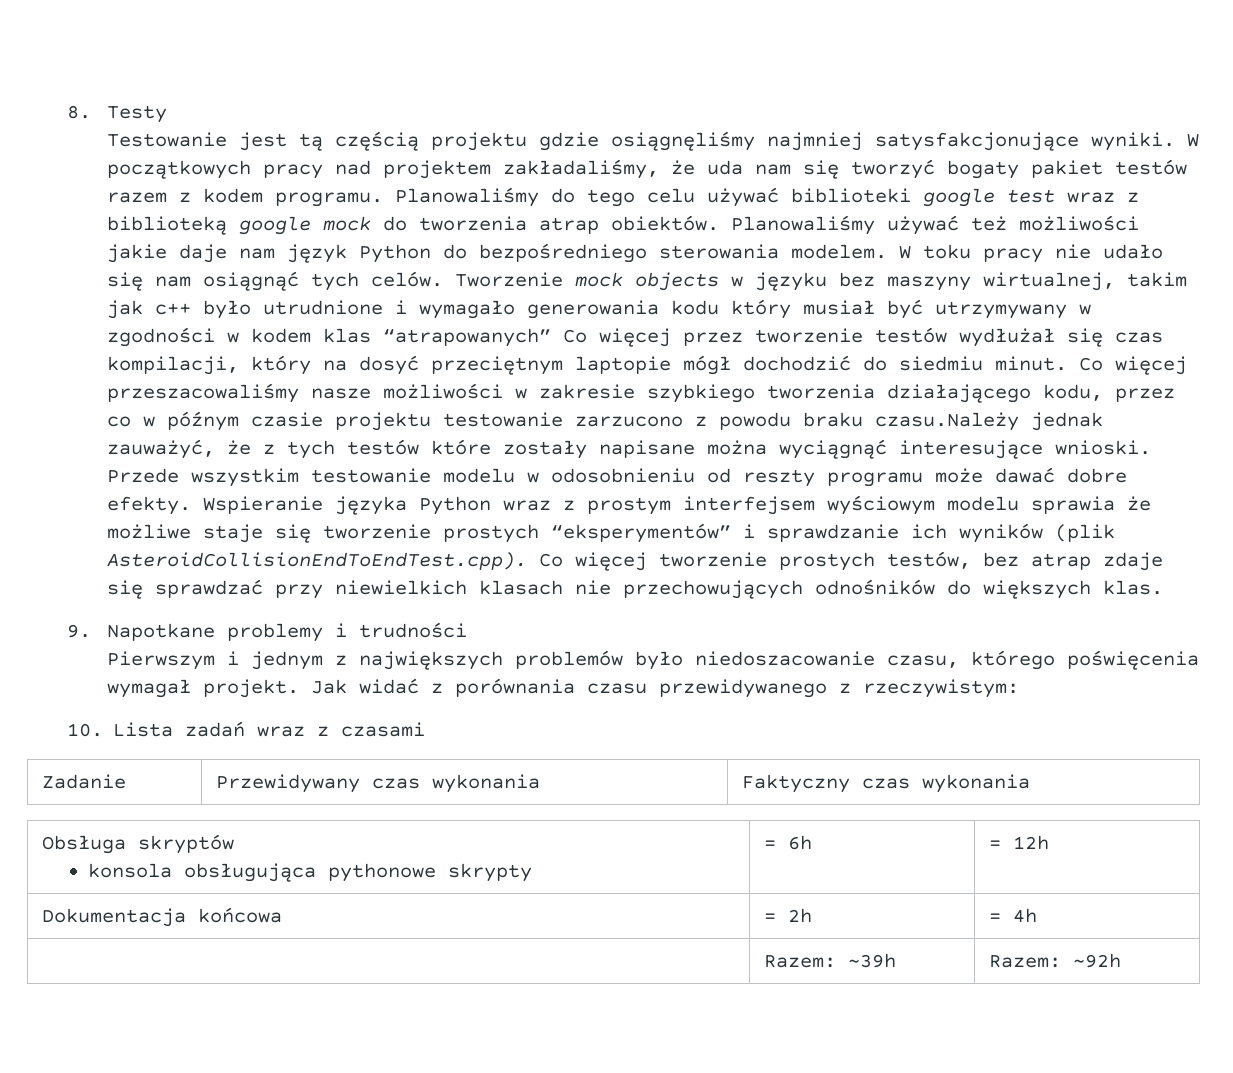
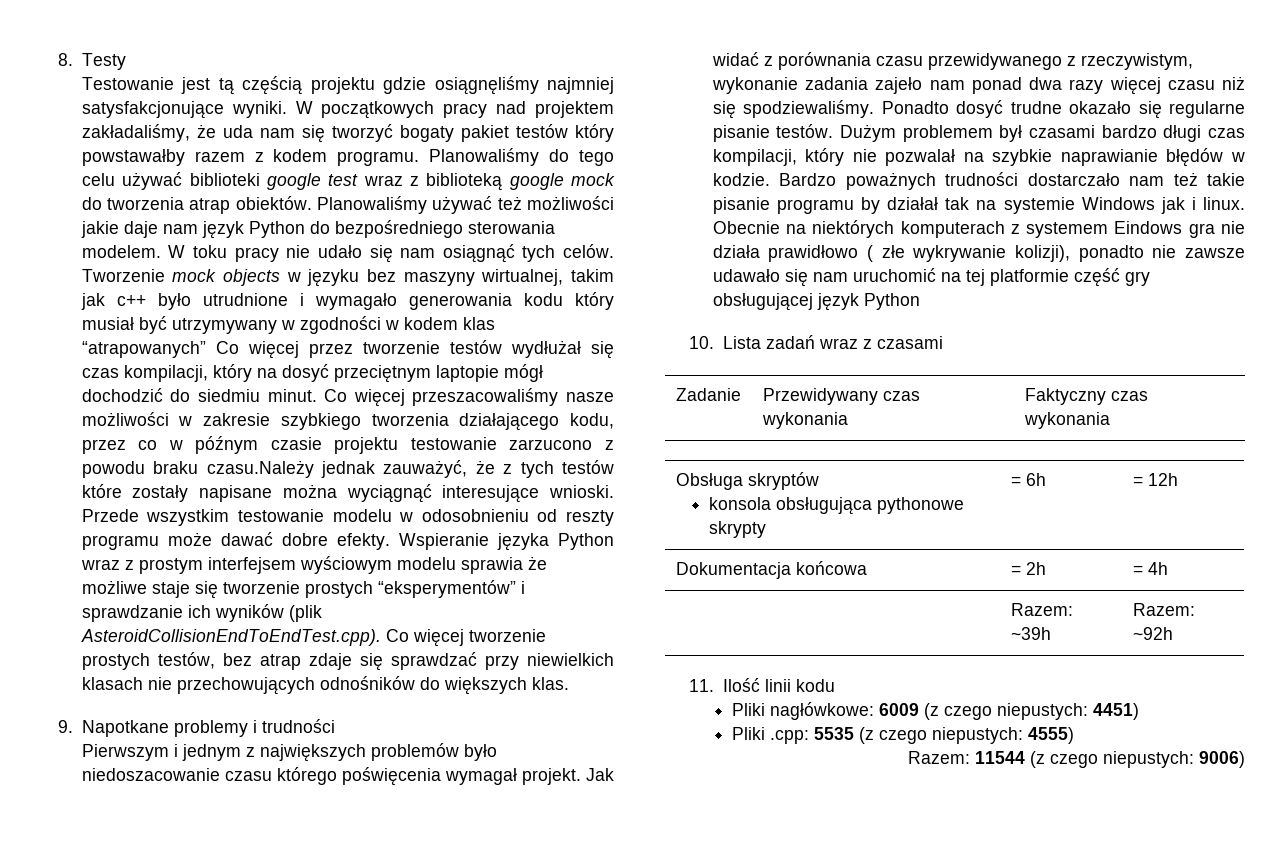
- W początkowych pracy nad projektem zakładaliśmy, że uda nam się tworzyć bogaty pakiet testów razem z kodem programu.
+ W początkowych pracy nad projektem zakładaliśmy, że uda nam się tworzyć bogaty pakiet testów który powstawałby razem z kodem programu.
- Pierwszym i jednym z największych problemów było niedoszacowanie czasu, którego poświęcenia wymagał projekt.
+ Pierwszym i jednym z największych problemów było niedoszacowanie czasu którego poświęcenia wymagał projekt.
- Jak widać z porównania czasu przewidywanego z rzeczywistym:
+ Jak widać z porównania czasu przewidywanego z rzeczywistym, wykonanie zadania zajeło nam ponad dwa razy więcej czasu niż się spodziewaliśmy. Ponadto dosyć trudne okazało się regularne pisanie testów. Dużym problemem był czasami bardzo długi czas kompilacji, który nie pozwalał na szybkie naprawianie błędów w kodzie. Bardzo poważnych trudności dostarczało nam też takie pisanie programu by działał tak na systemie Windows jak i linux. Obecnie na niektórych komputerach z systemem Eindows gra nie działa prawidłowo ( złe wykrywanie kolizji), ponadto nie zawsze udawało się nam uruchomić na tej platformie część gry obsługującej język Python
+ 11. Ilość linii kodu
+ Pliki nagłówkowe: 6009 (z czego niepustych: 4451)
+ Pliki .cpp: 5535 (z czego niepustych: 4555)
+ Razem: 11544 (z czego niepustych: 9006)

